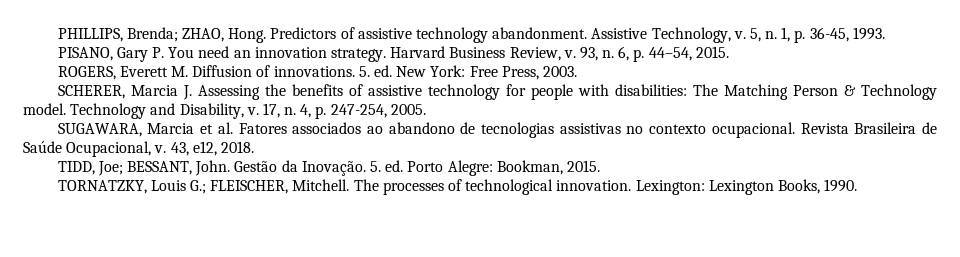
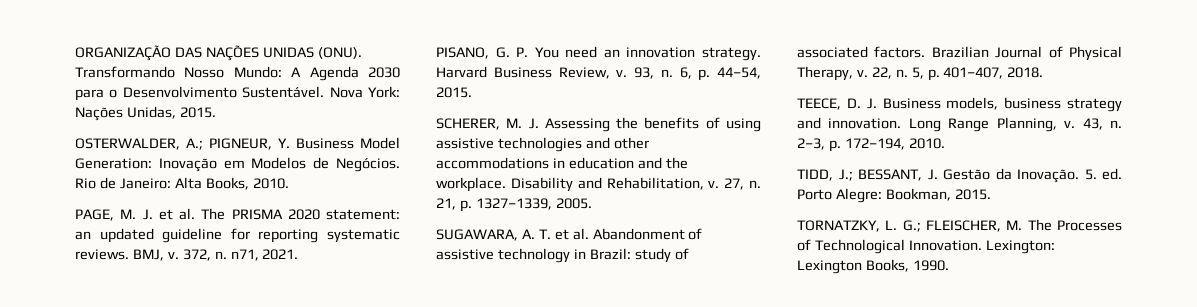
- PHILLIPS, Brenda; ZHAO, Hong. Predictors of assistive technology abandonment. Assistive Technology, v. 5, n. 1, p. 36-45, 1993.
+ ORGANIZAÇÃO DAS NAÇÕES UNIDAS (ONU). Transformando Nosso Mundo: A Agenda 2030 para o Desenvolvimento Sustentável. Nova York: Nações Unidas, 2015.
+ OSTERWALDER, A.; PIGNEUR, Y. Business Model Generation: Inovação em Modelos de Negócios. Rio de Janeiro: Alta Books, 2010.
+ PAGE, M. J. et al. The PRISMA 2020 statement: an updated guideline for reporting systematic reviews. BMJ, v. 372, n. n71, 2021.
- PISANO, Gary P. You need an innovation strategy.
+ PISANO, G. P. You need an innovation strategy.
- ROGERS, Everett M. Diffusion of innovations. 5. ed. New York: Free Press, 2003.
- SCHERER, Marcia J. Assessing the benefits of assistive technology for people with disabilities: The Matching Person & Technology model. Technology and Disability, v. 17, n. 4, p. 247-254, 2005.
- SUGAWARA, Marcia et al. Fatores associados ao abandono de tecnologias assistivas no contexto ocupacional. Revista Brasileira de Saúde Ocupacional, v. 43, e12, 2018.
- TIDD, Joe; BESSANT, John. Gestão da Inovação.
+ SCHERER, M. J. Assessing the benefits of using assistive technologies and other accommodations in education and the workplace. Disability and Rehabilitation, v. 27, n. 21, p. 1327–1339, 2005.
+ SUGAWARA, A. T. et al. Abandonment of assistive technology in Brazil: study of associated factors. Brazilian Journal of Physical Therapy, v. 22, n. 5, p. 401–407, 2018.
+ TEECE, D. J. Business models, business strategy and innovation. Long Range Planning, v. 43, n. 2–3, p. 172–194, 2010.
+ TIDD, J.; BESSANT, J. Gestão da Inovação.
- TORNATZKY, Louis G.; FLEISCHER, Mitchell. The processes of technological innovation.
+ TORNATZKY, L. G.; FLEISCHER, M. The Processes of Technological Innovation.

